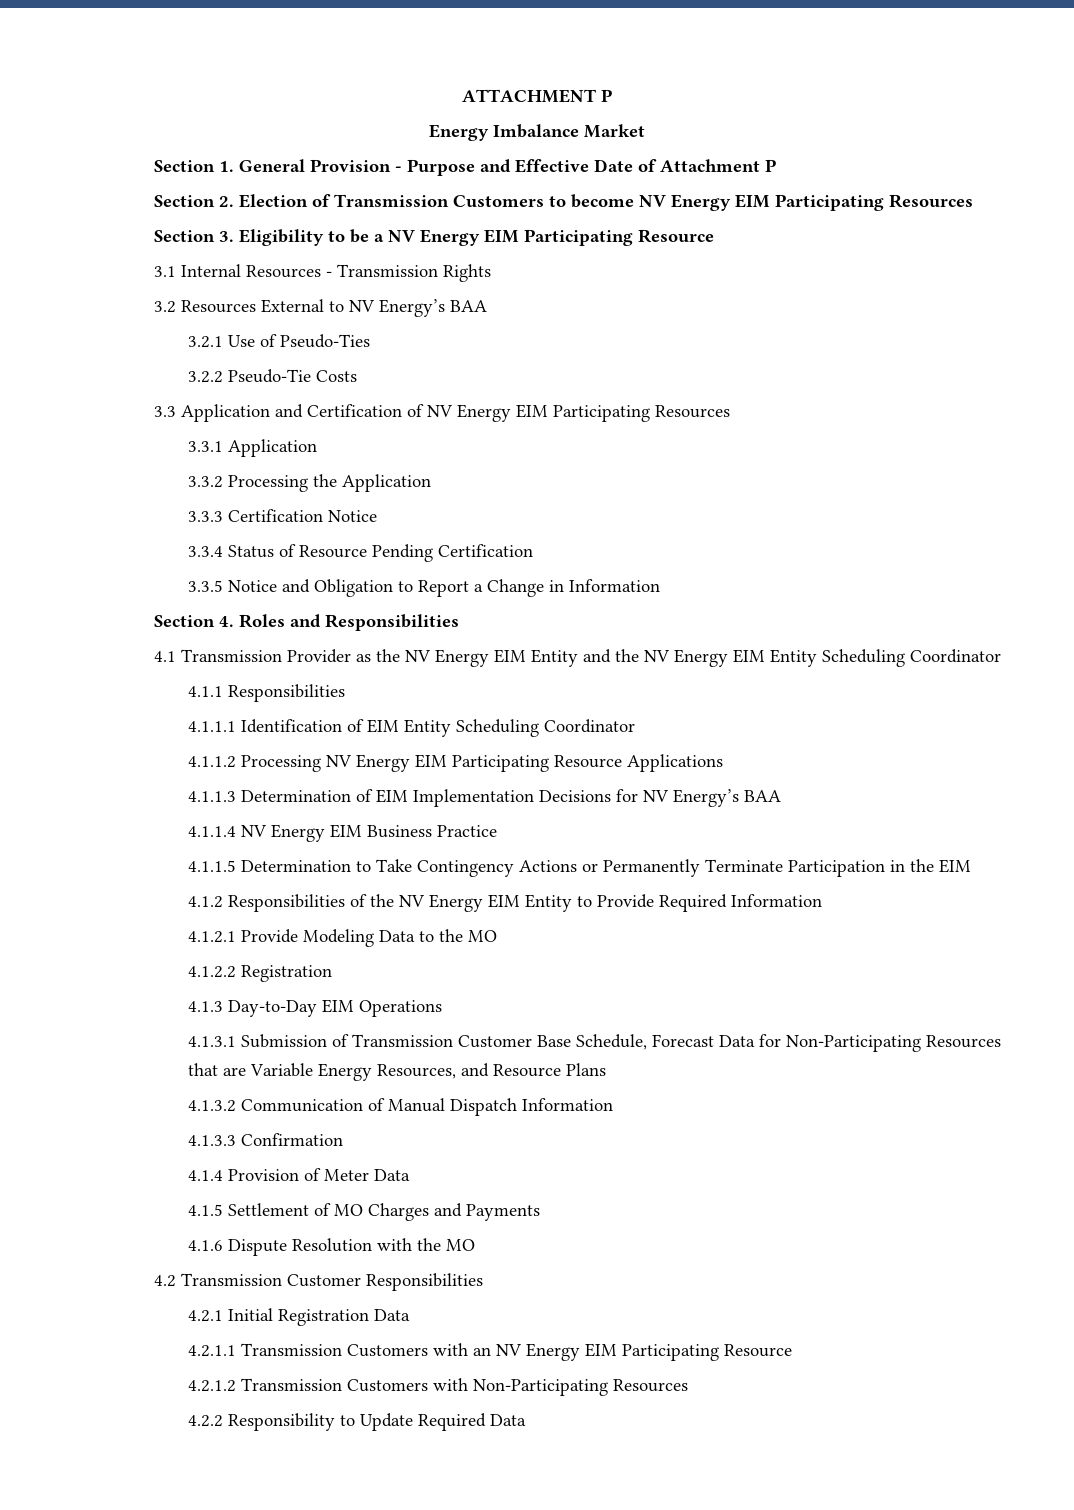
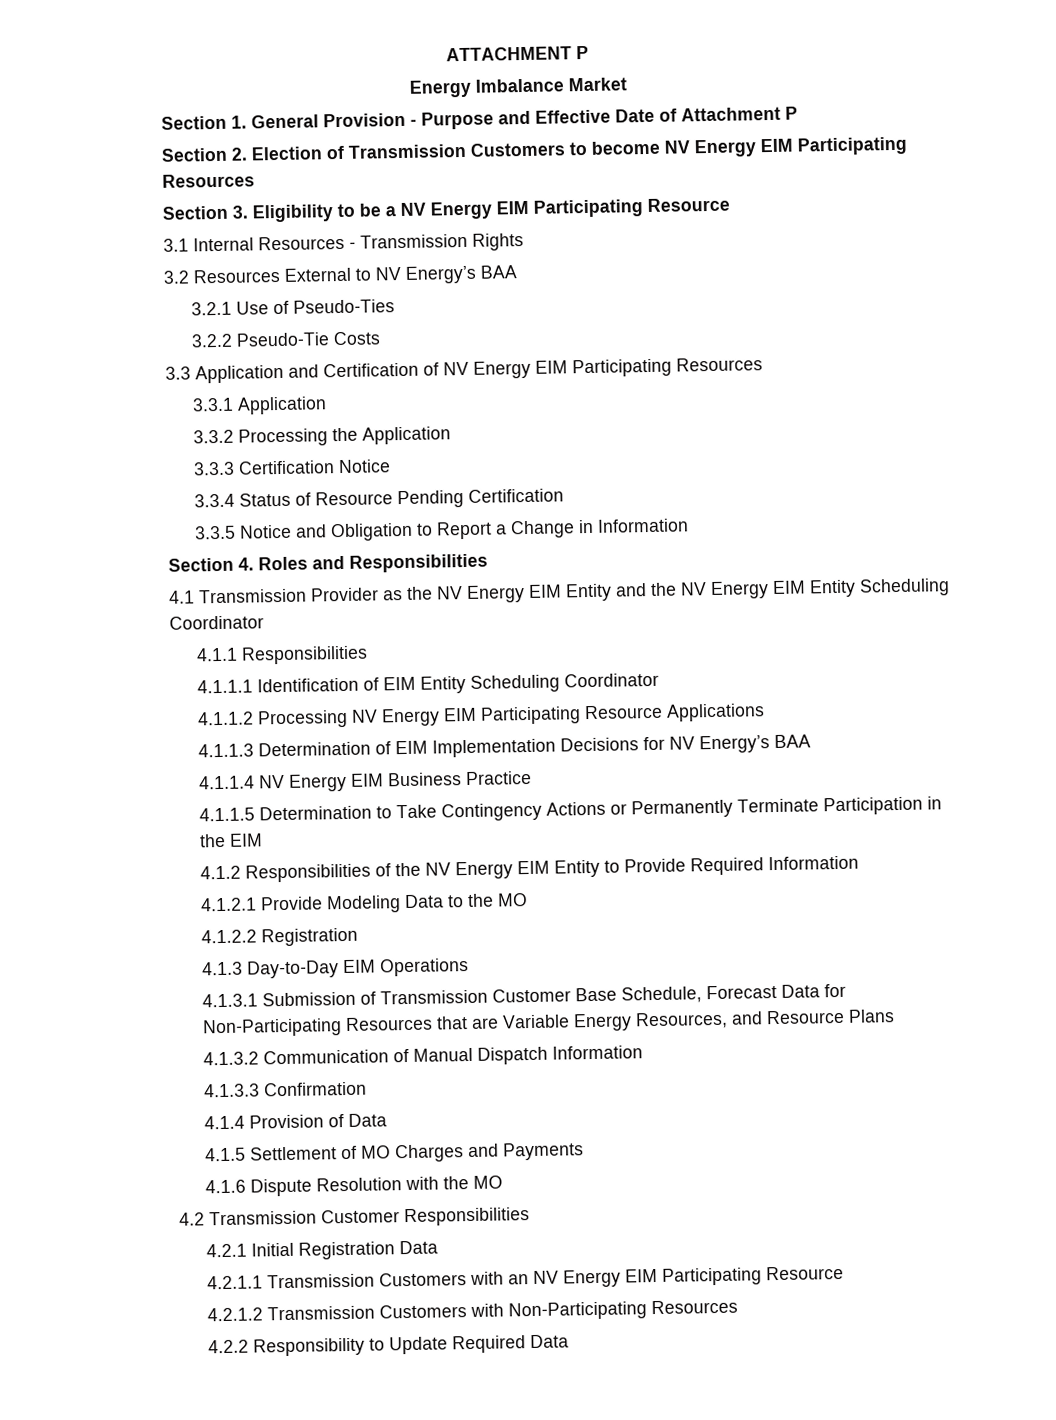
- 4.1.4 Provision of Meter Data
+ 4.1.4 Provision of Data

